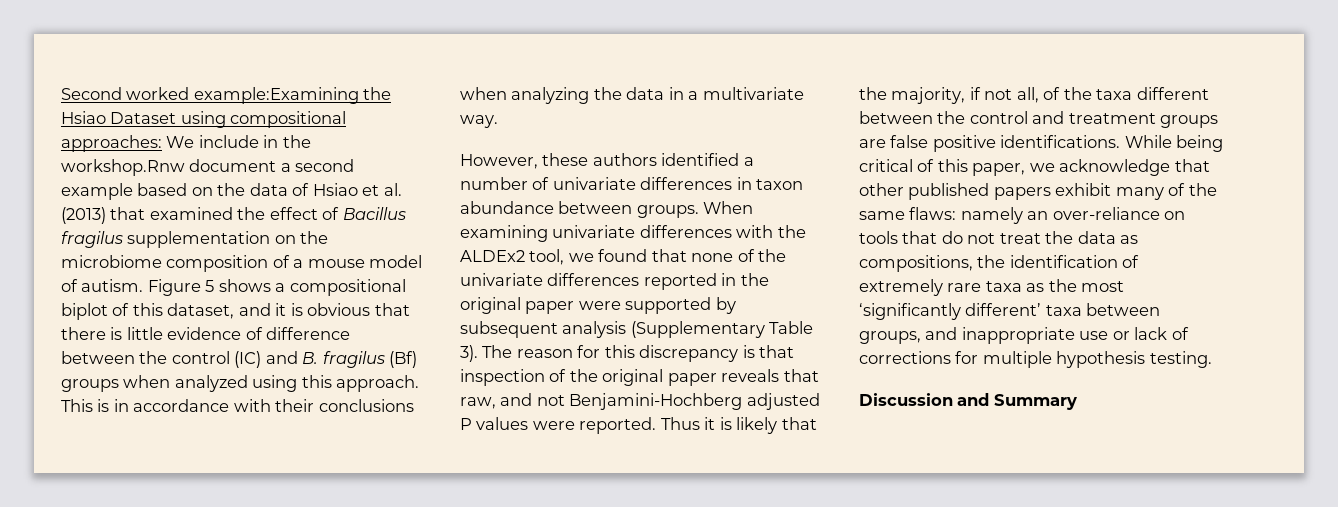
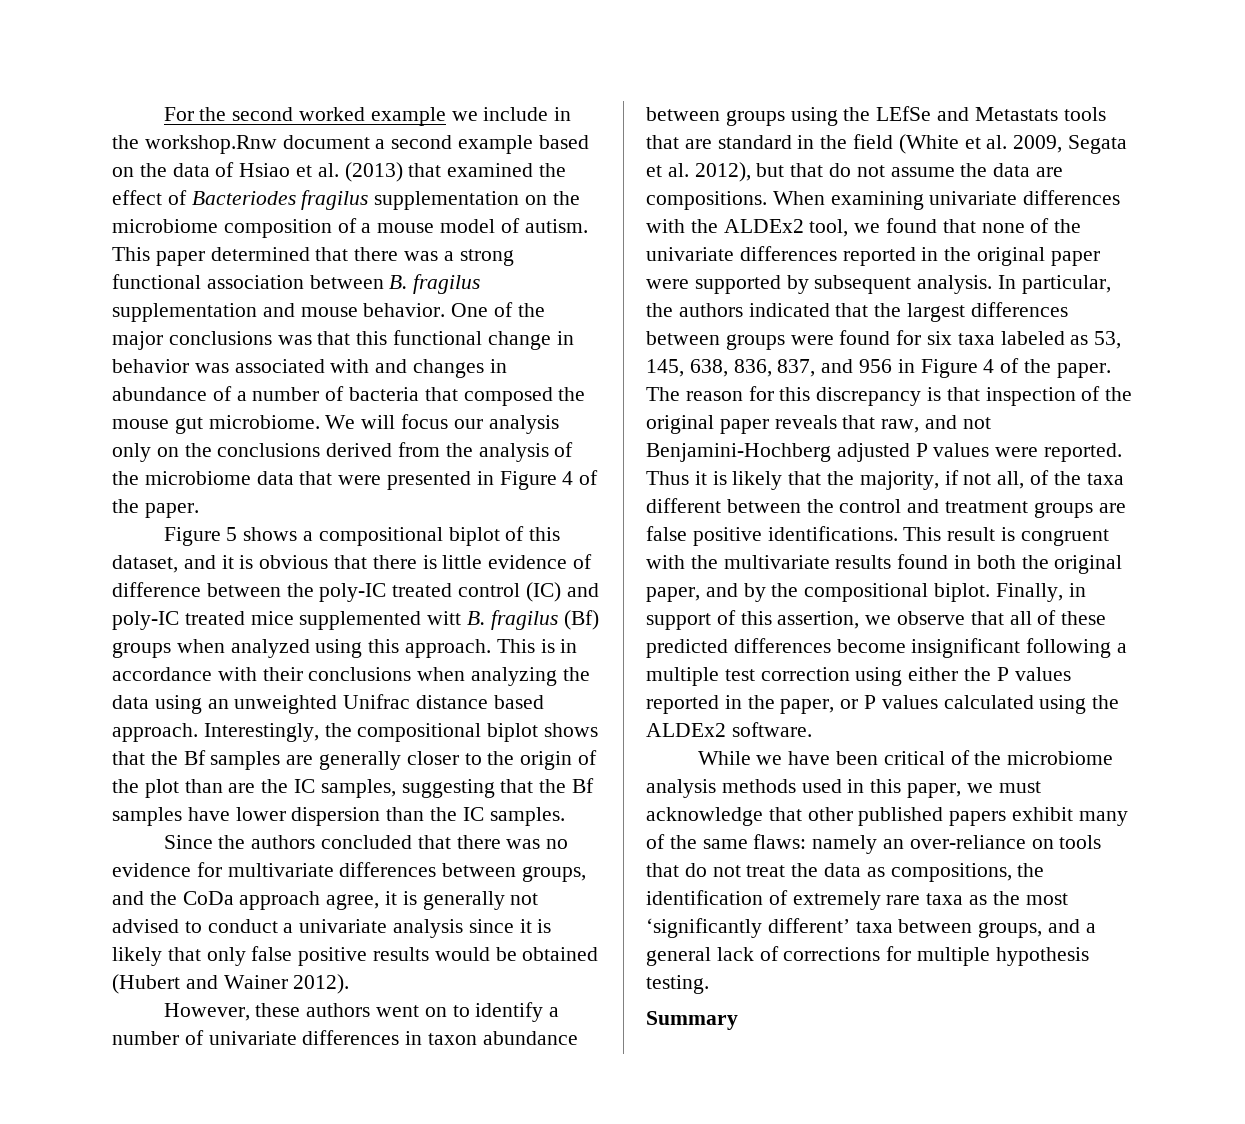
- Second worked example:Examining the Hsiao Dataset using compositional approaches: We include in the workshop.Rnw document a second example based on the data of Hsiao et al. (2013) that examined the effect of Bacillus fragilus supplementation on the microbiome composition of a mouse model of autism. Figure 5 shows a compositional biplot of this dataset, and it is obvious that there is little evidence of difference between the control (IC) and B. fragilus (Bf) groups when analyzed using this approach.
+ For the second worked example we include in the workshop.Rnw document a second example based on the data of Hsiao et al. (2013) that examined the effect of Bacteriodes fragilus supplementation on the microbiome composition of a mouse model of autism. This paper determined that there was a strong functional association between B. fragilus supplementation and mouse behavior. One of the major conclusions was that this functional change in behavior was associated with and changes in abundance of a number of bacteria that composed the mouse gut microbiome. We will focus our analysis only on the conclusions derived from the analysis of the microbiome data that were presented in Figure 4 of the paper.
+ Figure 5 shows a compositional biplot of this dataset, and it is obvious that there is little evidence of difference between the poly-IC treated control (IC) and poly-IC treated mice supplemented witt B. fragilus (Bf) groups when analyzed using this approach.
- This is in accordance with their conclusions when analyzing the data in a multivariate way.
+ This is in accordance with their conclusions when analyzing the data using an unweighted Unifrac distance based approach. Interestingly, the compositional biplot shows that the Bf samples are generally closer to the origin of the plot than are the IC samples, suggesting that the Bf samples have lower dispersion than the IC samples.
+ Since the authors concluded that there was no evidence for multivariate differences between groups, and the CoDa approach agree, it is generally not advised to conduct a univariate analysis since it is likely that only false positive results would be obtained (Hubert and Wainer 2012).
- However, these authors identified a number of univariate differences in taxon abundance between groups.
+ However, these authors went on to identify a number of univariate differences in taxon abundance between groups using the LEfSe and Metastats tools that are standard in the field (White et al. 2009, Segata et al. 2012), but that do not assume the data are compositions.
- When examining univariate differences with the ALDEx2 tool, we found that none of the univariate differences reported in the original paper were supported by subsequent analysis (Supplementary Table 3).
+ When examining univariate differences with the ALDEx2 tool, we found that none of the univariate differences reported in the original paper were supported by subsequent analysis. In particular, the authors indicated that the largest differences between groups were found for six taxa labeled as 53, 145, 638, 836, 837, and 956 in Figure 4 of the paper.
- While being critical of this paper, we acknowledge that other published papers exhibit many of the same flaws: namely an over-reliance on tools that do not treat the data as compositions, the identification of extremely rare taxa as the most ‘significantly different’ taxa between groups, and inappropriate use or lack of corrections for multiple hypothesis testing.
+ This result is congruent with the multivariate results found in both the original paper, and by the compositional biplot. Finally, in support of this assertion, we observe that all of these predicted differences become insignificant following a multiple test correction using either the P values reported in the paper, or P values calculated using the ALDEx2 software.
+ While we have been critical of the microbiome analysis methods used in this paper, we must acknowledge that other published papers exhibit many of the same flaws: namely an over-reliance on tools that do not treat the data as compositions, the identification of extremely rare taxa as the most ‘significantly different’ taxa between groups, and a general lack of corrections for multiple hypothesis testing.
- Discussion and Summary
+ Summary

